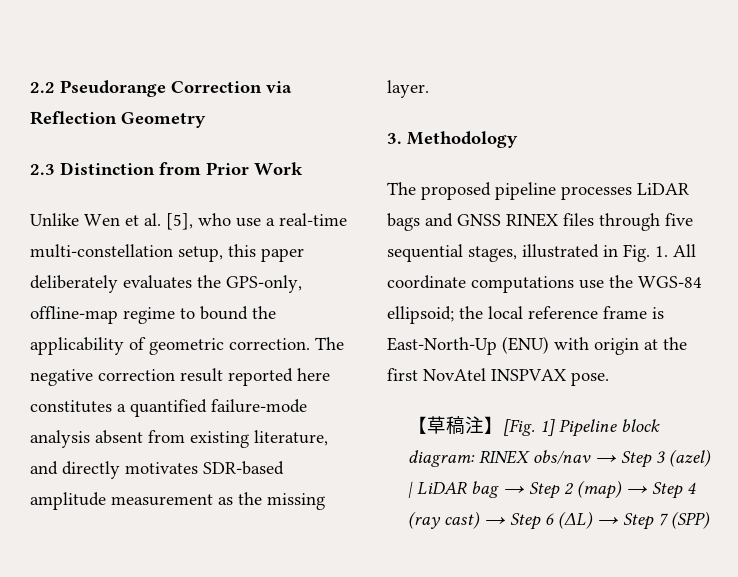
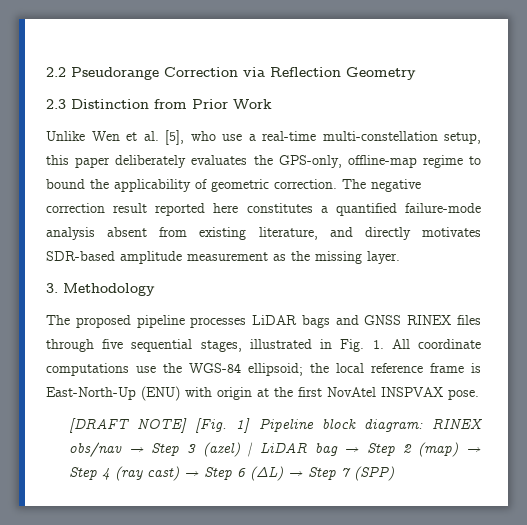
- 【草稿注】[Fig. 1] Pipeline block diagram: RINEX obs/nav → Step 3 (azel) | LiDAR bag → Step 2 (map) → Step 4 (ray cast) → Step 6 (ΔL) → Step 7 (SPP)
+ [DRAFT NOTE] [Fig. 1] Pipeline block diagram: RINEX obs/nav → Step 3 (azel) | LiDAR bag → Step 2 (map) → Step 4 (ray cast) → Step 6 (ΔL) → Step 7 (SPP)

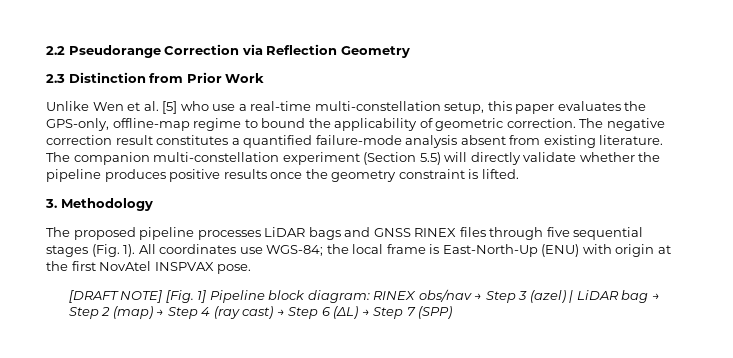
- Unlike Wen et al. [5], who use a real-time multi-constellation setup, this paper deliberately evaluates the GPS-only, offline-map regime to bound the applicability of geometric correction.
+ Unlike Wen et al. [5] who use a real-time multi-constellation setup, this paper evaluates the GPS-only, offline-map regime to bound the applicability of geometric correction.
- The negative correction result reported here constitutes a quantified failure-mode analysis absent from existing literature, and directly motivates SDR-based amplitude measurement as the missing layer.
+ The negative correction result constitutes a quantified failure-mode analysis absent from existing literature. The companion multi-constellation experiment (Section 5.5) will directly validate whether the pipeline produces positive results once the geometry constraint is lifted.
- The proposed pipeline processes LiDAR bags and GNSS RINEX files through five sequential stages, illustrated in Fig. 1. All coordinate computations use the WGS-84 ellipsoid; the local reference frame is East-North-Up (ENU) with origin at the first NovAtel INSPVAX pose.
+ The proposed pipeline processes LiDAR bags and GNSS RINEX files through five sequential stages (Fig. 1). All coordinates use WGS-84; the local frame is East-North-Up (ENU) with origin at the first NovAtel INSPVAX pose.

